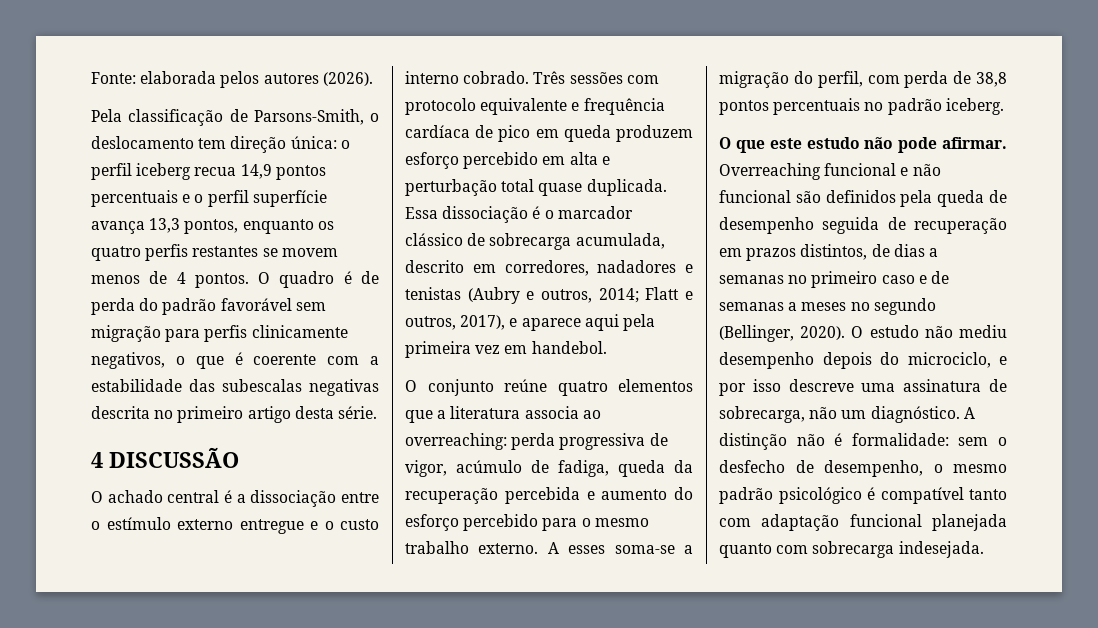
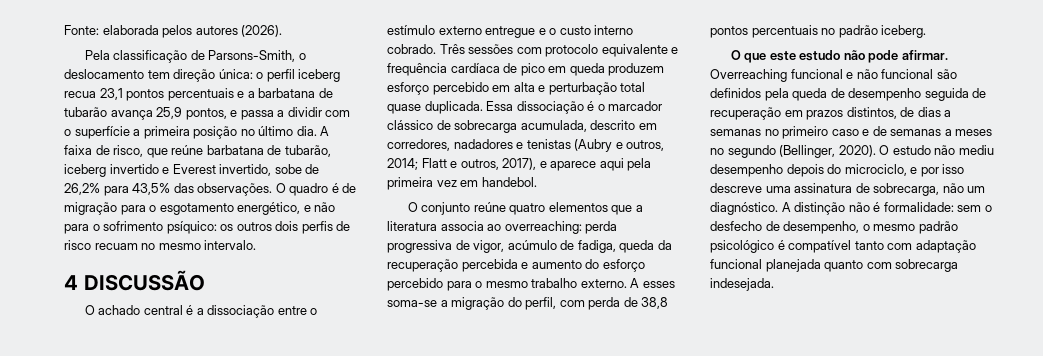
- Pela classificação de Parsons-Smith, o deslocamento tem direção única: o perfil iceberg recua 14,9 pontos percentuais e o perfil superfície avança 13,3 pontos, enquanto os quatro perfis restantes se movem menos de 4 pontos. O quadro é de perda do padrão favorável sem migração para perfis clinicamente negativos, o que é coerente com a estabilidade das subescalas negativas descrita no primeiro artigo desta série.
+ Pela classificação de Parsons-Smith, o deslocamento tem direção única: o perfil iceberg recua 23,1 pontos percentuais e a barbatana de tubarão avança 25,9 pontos, e passa a dividir com o superfície a primeira posição no último dia. A faixa de risco, que reúne barbatana de tubarão, iceberg invertido e Everest invertido, sobe de 26,2% para 43,5% das observações. O quadro é de migração para o esgotamento energético, e não para o sofrimento psíquico: os outros dois perfis de risco recuam no mesmo intervalo.

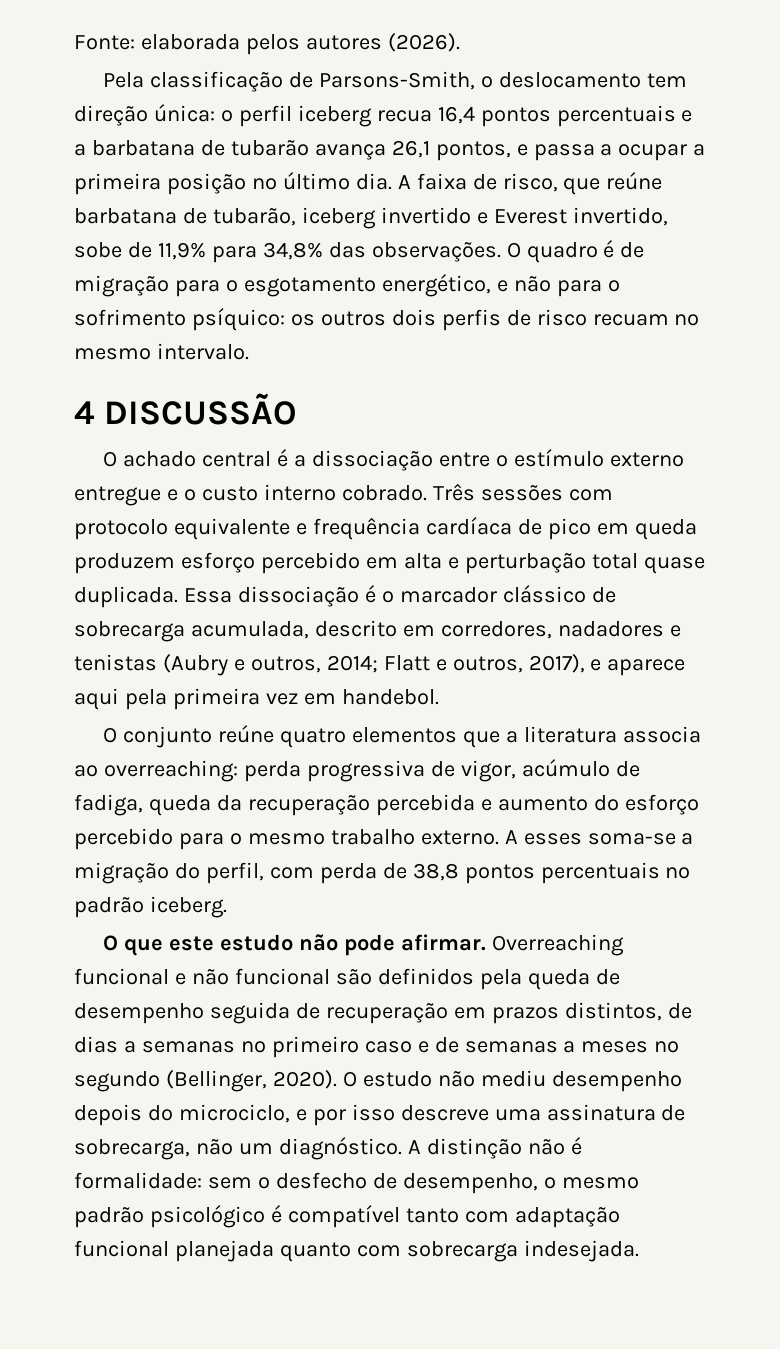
- Pela classificação de Parsons-Smith, o deslocamento tem direção única: o perfil iceberg recua 23,1 pontos percentuais e a barbatana de tubarão avança 25,9 pontos, e passa a dividir com o superfície a primeira posição no último dia.
+ Pela classificação de Parsons-Smith, o deslocamento tem direção única: o perfil iceberg recua 16,4 pontos percentuais e a barbatana de tubarão avança 26,1 pontos, e passa a ocupar a primeira posição no último dia.
- A faixa de risco, que reúne barbatana de tubarão, iceberg invertido e Everest invertido, sobe de 26,2% para 43,5% das observações.
+ A faixa de risco, que reúne barbatana de tubarão, iceberg invertido e Everest invertido, sobe de 11,9% para 34,8% das observações.

